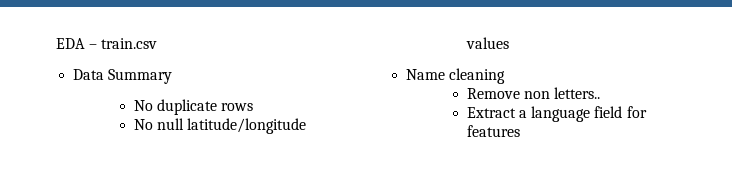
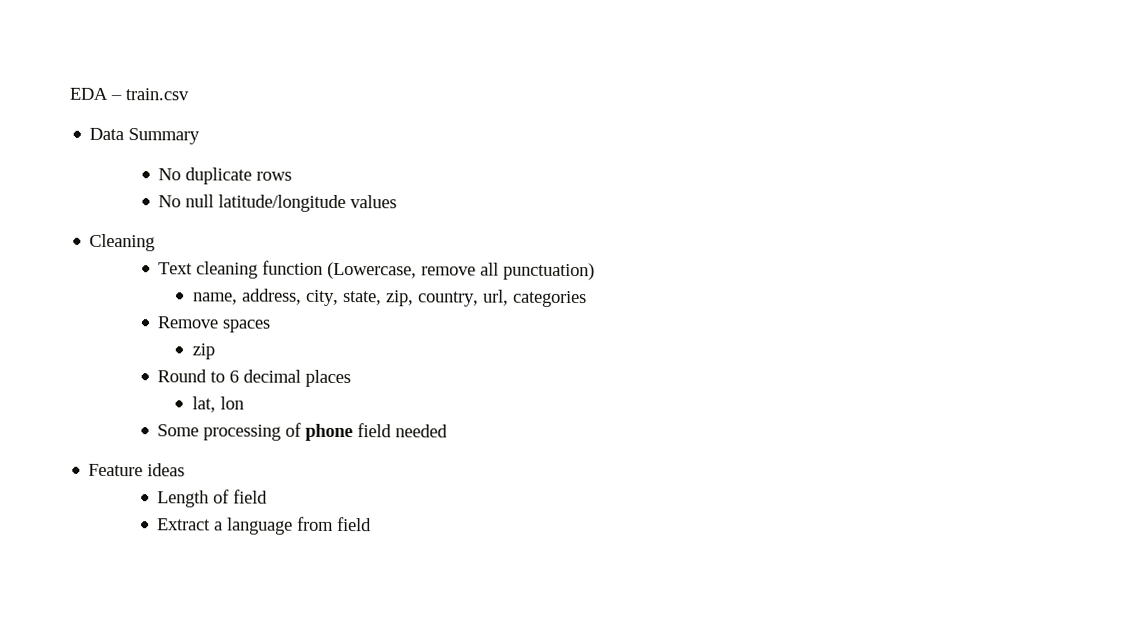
- Name cleaning
- Remove non letters..
+ Cleaning
+ Text cleaning function (Lowercase, remove all punctuation)
+ name, address, city, state, zip, country, url, categories
+ Remove spaces
+ zip
+ Round to 6 decimal places
+ lat, lon
+ Some processing of phone field needed
+ Feature ideas
+ Length of field
- Extract a language field for features
+ Extract a language from field

